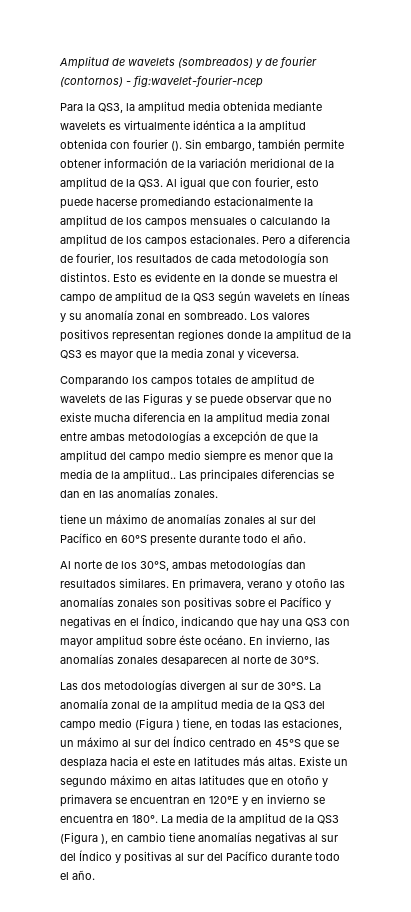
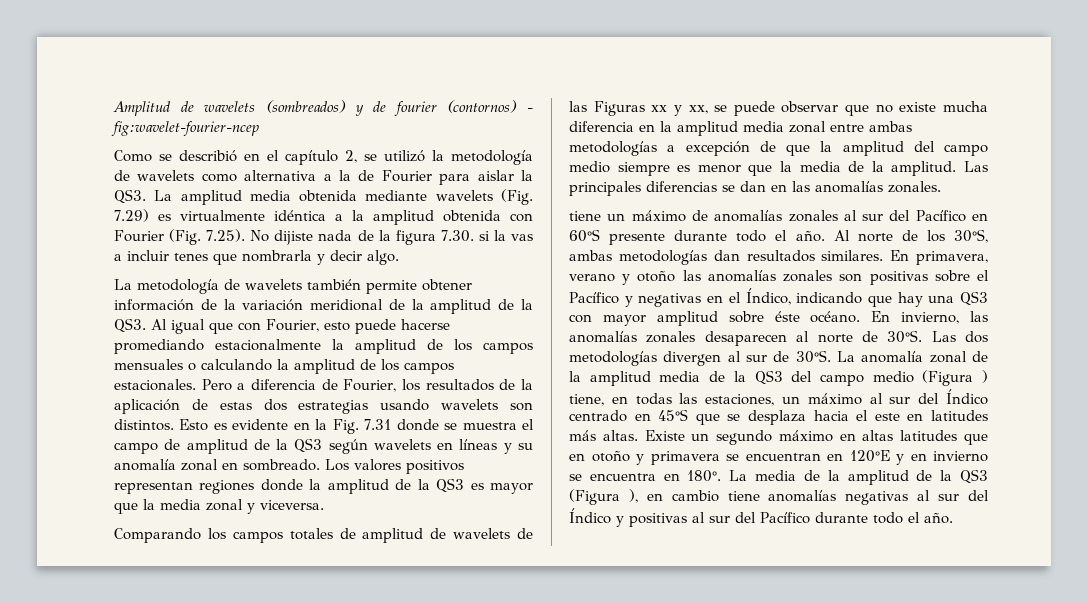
- Para la QS3, la amplitud media obtenida mediante wavelets es virtualmente idéntica a la amplitud obtenida con fourier (). Sin embargo, también permite obtener información de la variación meridional de la amplitud de la QS3. Al igual que con fourier, esto puede hacerse promediando estacionalmente la amplitud de los campos mensuales o calculando la amplitud de los campos estacionales.
+ Como se describió en el capítulo 2, se utilizó la metodología de wavelets como alternativa a la de Fourier para aislar la QS3. La amplitud media obtenida mediante wavelets (Fig. 7.29) es virtualmente idéntica a la amplitud obtenida con Fourier (Fig. 7.25). No dijiste nada de la figura 7.30. si la vas a incluir tenes que nombrarla y decir algo.
+ La metodología de wavelets también permite obtener información de la variación meridional de la amplitud de la QS3. Al igual que con Fourier, esto puede hacerse promediando estacionalmente la amplitud de los campos mensuales o calculando la amplitud de los campos estacionales.
- Pero a diferencia de fourier, los resultados de cada metodología son distintos.
+ Pero a diferencia de Fourier, los resultados de la aplicación de estas dos estrategias usando wavelets son distintos.
- Esto es evidente en la donde se muestra el campo de amplitud de la QS3 según wavelets en líneas y su anomalía zonal en sombreado.
+ Esto es evidente en la Fig. 7.31 donde se muestra el campo de amplitud de la QS3 según wavelets en líneas y su anomalía zonal en sombreado.
- Comparando los campos totales de amplitud de wavelets de las Figuras y se puede observar que no existe mucha diferencia en la amplitud media zonal entre ambas metodologías a excepción de que la amplitud del campo medio siempre es menor que la media de la amplitud..
+ Comparando los campos totales de amplitud de wavelets de las Figuras xx y xx, se puede observar que no existe mucha diferencia en la amplitud media zonal entre ambas metodologías a excepción de que la amplitud del campo medio siempre es menor que la media de la amplitud.
- tiene un máximo de anomalías zonales al sur del Pacífico en 60°S presente durante todo el año.
- Al norte de los 30°S, ambas metodologías dan resultados similares.
+ tiene un máximo de anomalías zonales al sur del Pacífico en 60°S presente durante todo el año. Al norte de los 30°S, ambas metodologías dan resultados similares.
- En invierno, las anomalías zonales desaparecen al norte de 30°S.
- Las dos metodologías divergen al sur de 30°S.
+ En invierno, las anomalías zonales desaparecen al norte de 30°S. Las dos metodologías divergen al sur de 30°S.

